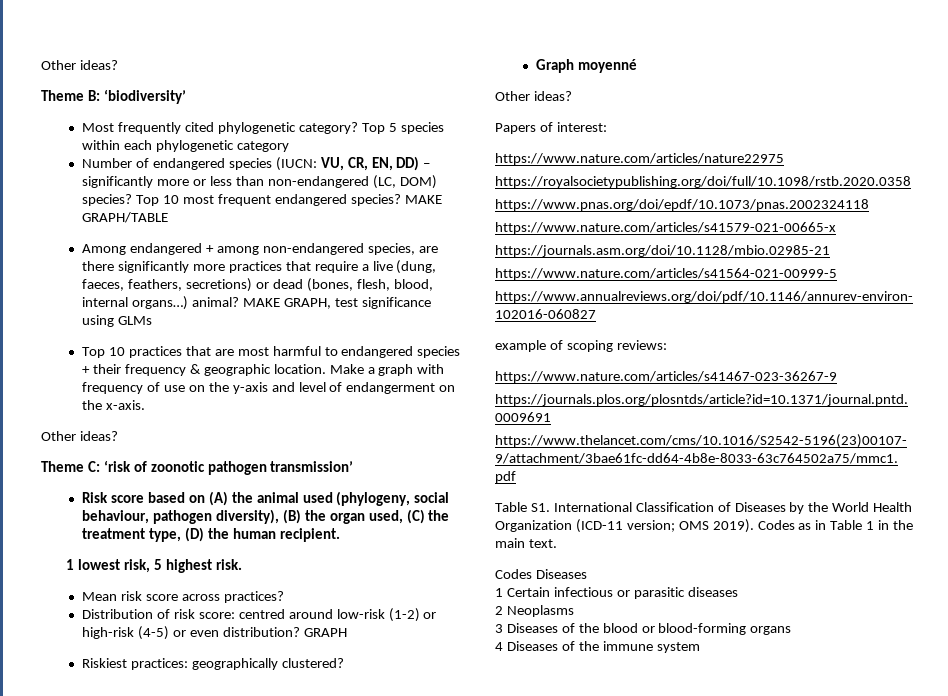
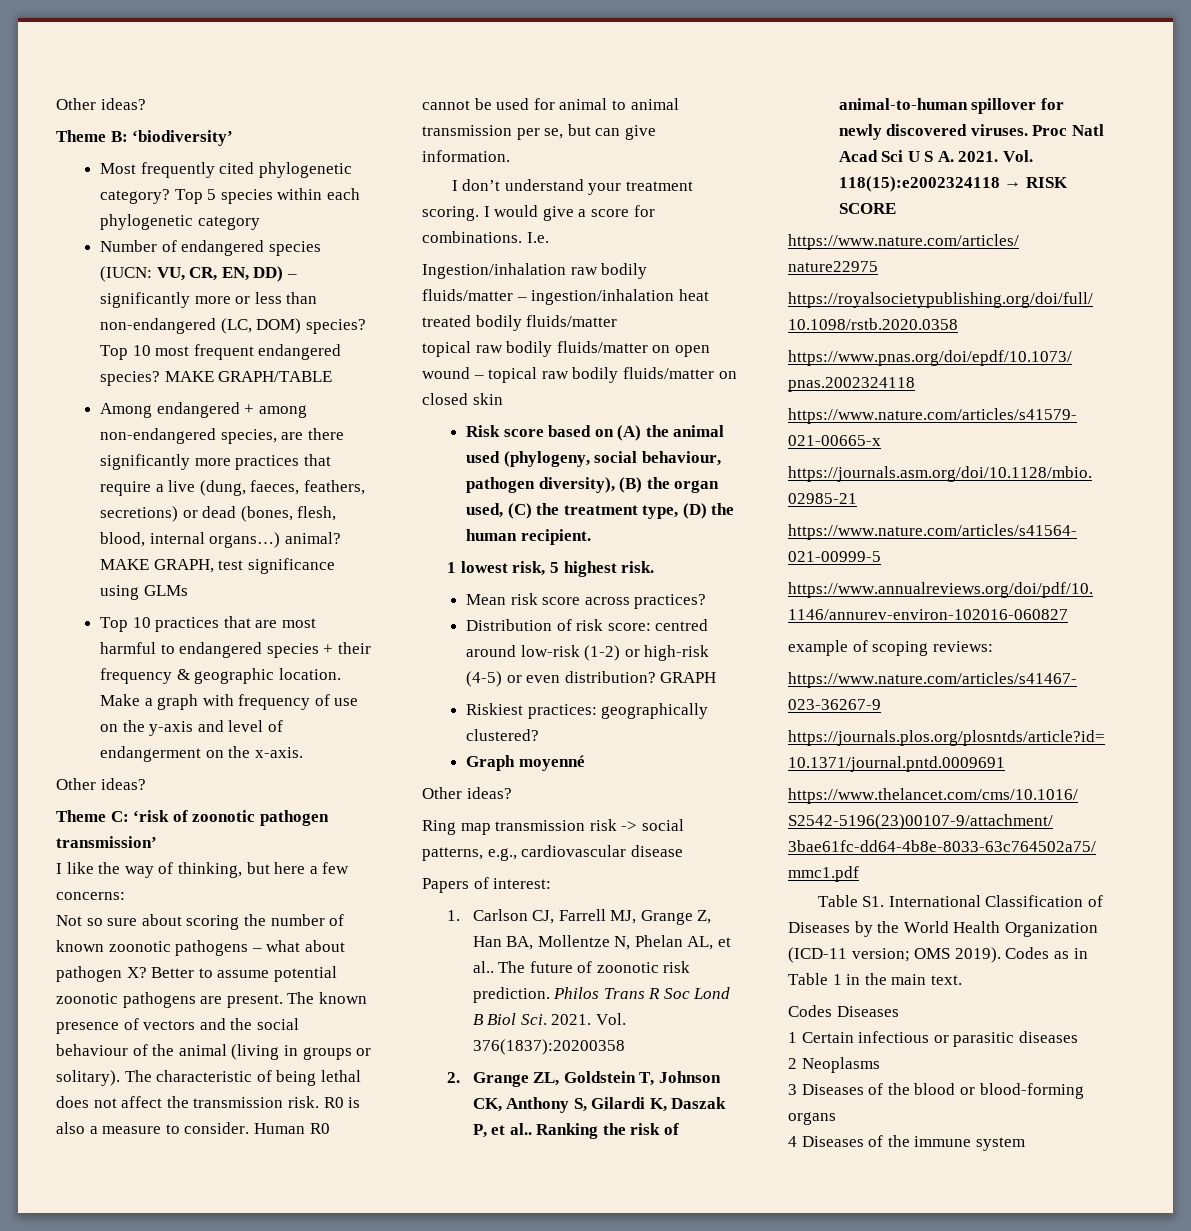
+ I like the way of thinking, but here a few concerns:
+ Not so sure about scoring the number of known zoonotic pathogens – what about pathogen X? Better to assume potential zoonotic pathogens are present. The known presence of vectors and the social behaviour of the animal (living in groups or solitary). The characteristic of being lethal does not affect the transmission risk. R0 is also a measure to consider. Human R0 cannot be used for animal to animal transmission per se, but can give information.
+ I don’t understand your treatment scoring. I would give a score for combinations. I.e.
+ Ingestion/inhalation raw bodily fluids/matter – ingestion/inhalation heat treated bodily fluids/matter
+ topical raw bodily fluids/matter on open wound – topical raw bodily fluids/matter on closed skin
+ Ring map transmission risk -> social patterns, e.g., cardiovascular disease
  Papers of interest:
+ 1. Carlson CJ, Farrell MJ, Grange Z, Han BA, Mollentze N, Phelan AL, et al.. The future of zoonotic risk prediction. Philos Trans R Soc Lond B Biol Sci. 2021. Vol. 376(1837):20200358
+ 2. Grange ZL, Goldstein T, Johnson CK, Anthony S, Gilardi K, Daszak P, et al.. Ranking the risk of animal-to-human spillover for newly discovered viruses. Proc Natl Acad Sci U S A. 2021. Vol. 118(15):e2002324118 → RISK SCORE

